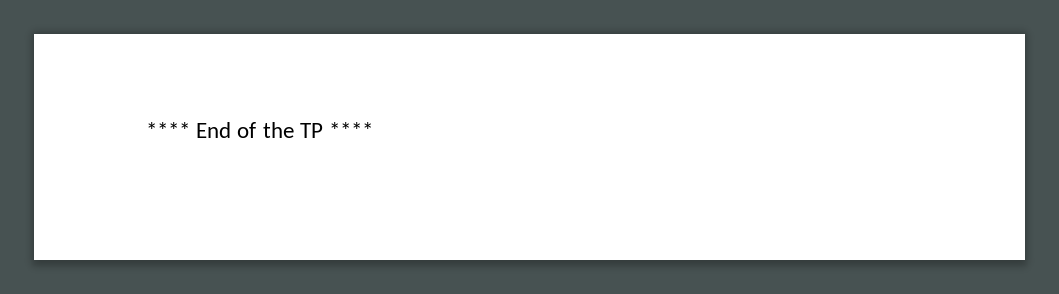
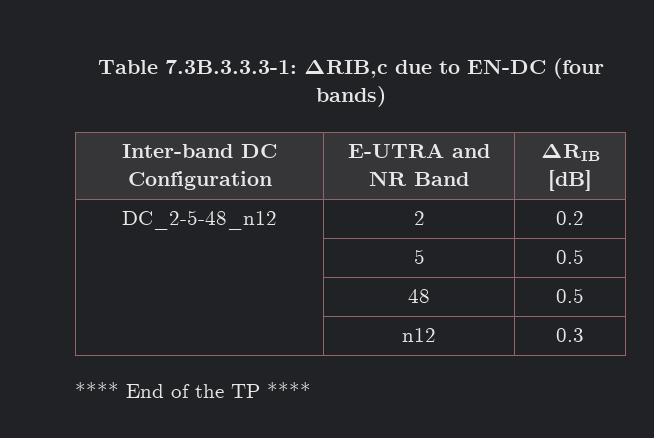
+ Table 7.3B.3.3.3-1: ΔRIB,c due to EN-DC (four bands)
+ Inter-band DC Configuration | E-UTRA and NR Band | ΔRIB [dB]
+ DC_2-5-48_n12 | 2 | 0.2
+ | 5 | 0.5
+ | 48 | 0.5
+ | n12 | 0.3

